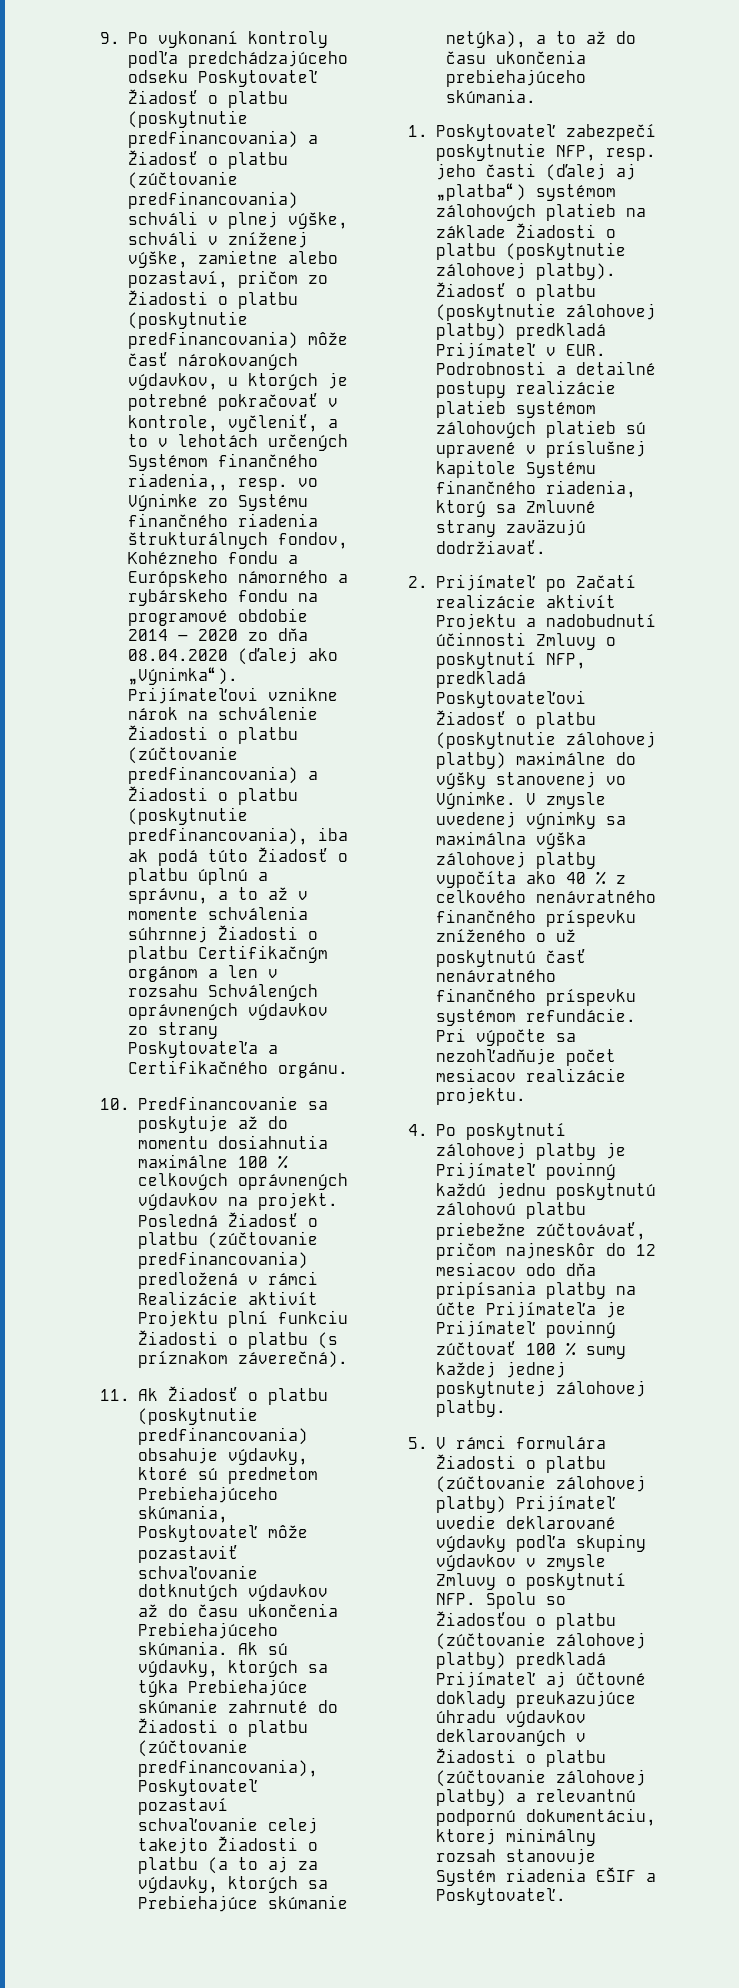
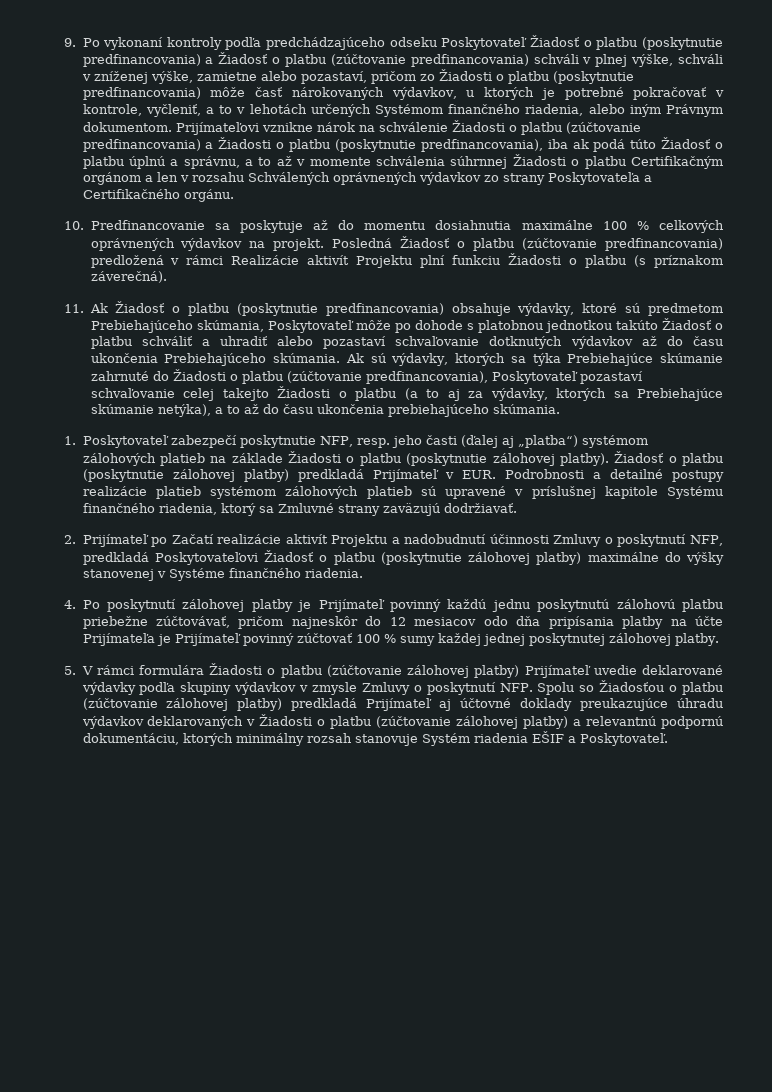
- 9. Po vykonaní kontroly podľa predchádzajúceho odseku Poskytovateľ Žiadosť o platbu (poskytnutie predfinancovania) a Žiadosť o platbu (zúčtovanie predfinancovania) schváli v plnej výške, schváli v zníženej výške, zamietne alebo pozastaví, pričom zo Žiadosti o platbu (poskytnutie predfinancovania) môže časť nárokovaných výdavkov, u ktorých je potrebné pokračovať v kontrole, vyčleniť, a to v lehotách určených Systémom finančného riadenia,, resp. vo Výnimke zo Systému finančného riadenia štrukturálnych fondov, Kohézneho fondu a Európskeho námorného a rybárskeho fondu na programové obdobie 2014 – 2020 zo dňa 08.04.2020 (ďalej ako „Výnimka“).
+ 9. Po vykonaní kontroly podľa predchádzajúceho odseku Poskytovateľ Žiadosť o platbu (poskytnutie predfinancovania) a Žiadosť o platbu (zúčtovanie predfinancovania) schváli v plnej výške, schváli v zníženej výške, zamietne alebo pozastaví, pričom zo Žiadosti o platbu (poskytnutie predfinancovania) môže časť nárokovaných výdavkov, u ktorých je potrebné pokračovať v kontrole, vyčleniť, a to v lehotách určených Systémom finančného riadenia, alebo iným Právnym dokumentom.
- 11. Ak Žiadosť o platbu (poskytnutie predfinancovania) obsahuje výdavky, ktoré sú predmetom Prebiehajúceho skúmania, Poskytovateľ môže pozastaviť schvaľovanie dotknutých výdavkov až do času ukončenia Prebiehajúceho skúmania.
+ 11. Ak Žiadosť o platbu (poskytnutie predfinancovania) obsahuje výdavky, ktoré sú predmetom Prebiehajúceho skúmania, Poskytovateľ môže po dohode s platobnou jednotkou takúto Žiadosť o platbu schváliť a uhradiť alebo pozastaví schvaľovanie dotknutých výdavkov až do času ukončenia Prebiehajúceho skúmania.
- 2. Prijímateľ po Začatí realizácie aktivít Projektu a nadobudnutí účinnosti Zmluvy o poskytnutí NFP, predkladá Poskytovateľovi Žiadosť o platbu (poskytnutie zálohovej platby) maximálne do výšky stanovenej vo Výnimke. V zmysle uvedenej výnimky sa maximálna výška zálohovej platby vypočíta ako 40 % z celkového nenávratného finančného príspevku zníženého o už poskytnutú časť nenávratného finančného príspevku systémom refundácie. Pri výpočte sa nezohľadňuje počet mesiacov realizácie projektu.
+ 2. Prijímateľ po Začatí realizácie aktivít Projektu a nadobudnutí účinnosti Zmluvy o poskytnutí NFP, predkladá Poskytovateľovi Žiadosť o platbu (poskytnutie zálohovej platby) maximálne do výšky stanovenej v Systéme finančného riadenia.
- 5. V rámci formulára Žiadosti o platbu (zúčtovanie zálohovej platby) Prijímateľ uvedie deklarované výdavky podľa skupiny výdavkov v zmysle Zmluvy o poskytnutí NFP. Spolu so Žiadosťou o platbu (zúčtovanie zálohovej platby) predkladá Prijímateľ aj účtovné doklady preukazujúce úhradu výdavkov deklarovaných v Žiadosti o platbu (zúčtovanie zálohovej platby) a relevantnú podpornú dokumentáciu, ktorej minimálny rozsah stanovuje Systém riadenia EŠIF a Poskytovateľ.
+ 5. V rámci formulára Žiadosti o platbu (zúčtovanie zálohovej platby) Prijímateľ uvedie deklarované výdavky podľa skupiny výdavkov v zmysle Zmluvy o poskytnutí NFP. Spolu so Žiadosťou o platbu (zúčtovanie zálohovej platby) predkladá Prijímateľ aj účtovné doklady preukazujúce úhradu výdavkov deklarovaných v Žiadosti o platbu (zúčtovanie zálohovej platby) a relevantnú podpornú dokumentáciu, ktorých minimálny rozsah stanovuje Systém riadenia EŠIF a Poskytovateľ.

